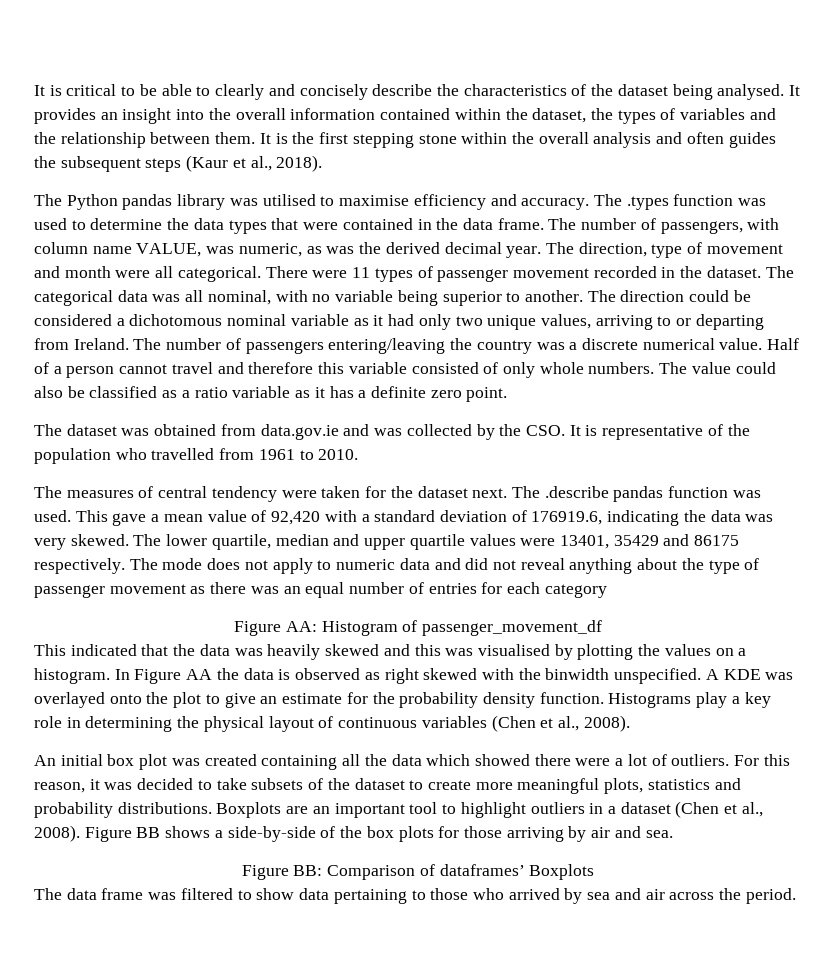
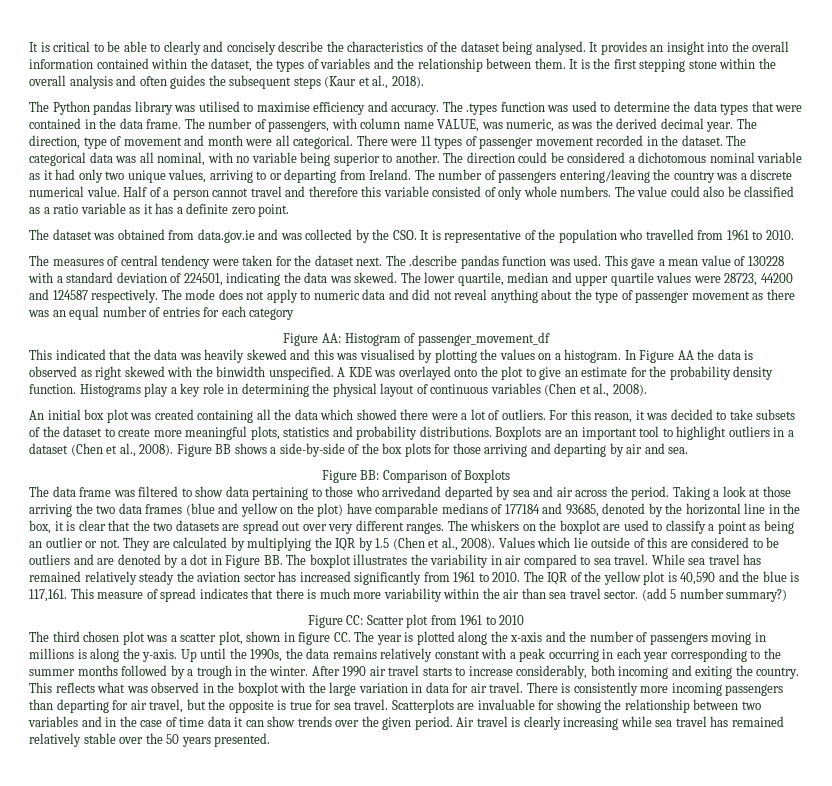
- This gave a mean value of 92,420 with a standard deviation of 176919.6, indicating the data was very skewed.
+ This gave a mean value of 130228 with a standard deviation of 224501, indicating the data was skewed.
- The lower quartile, median and upper quartile values were 13401, 35429 and 86175 respectively.
+ The lower quartile, median and upper quartile values were 28723, 44200 and 124587 respectively.
- Figure BB shows a side-by-side of the box plots for those arriving by air and sea.
+ Figure BB shows a side-by-side of the box plots for those arriving and departing by air and sea.
- Figure BB: Comparison of dataframes’ Boxplots
+ Figure BB: Comparison of Boxplots
- The data frame was filtered to show data pertaining to those who arrived by sea and air across the period.
+ The data frame was filtered to show data pertaining to those who arrivedand departed by sea and air across the period.
+ Taking a look at those arriving the two data frames (blue and yellow on the plot) have comparable medians of 177184 and 93685, denoted by the horizontal line in the box, it is clear that the two datasets are spread out over very different ranges. The whiskers on the boxplot are used to classify a point as being an outlier or not. They are calculated by multiplying the IQR by 1.5 (Chen et al., 2008). Values which lie outside of this are considered to be outliers and are denoted by a dot in Figure BB. The boxplot illustrates the variability in air compared to sea travel. While sea travel has remained relatively steady the aviation sector has increased significantly from 1961 to 2010. The IQR of the yellow plot is 40,590 and the blue is 117,161. This measure of spread indicates that there is much more variability within the air than sea travel sector. (add 5 number summary?)
+ Figure CC: Scatter plot from 1961 to 2010
+ The third chosen plot was a scatter plot, shown in figure CC. The year is plotted along the x-axis and the number of passengers moving in millions is along the y-axis. Up until the 1990s, the data remains relatively constant with a peak occurring in each year corresponding to the summer months followed by a trough in the winter. After 1990 air travel starts to increase considerably, both incoming and exiting the country. This reflects what was observed in the boxplot with the large variation in data for air travel. There is consistently more incoming passengers than departing for air travel, but the opposite is true for sea travel. Scatterplots are invaluable for showing the relationship between two variables and in the case of time data it can show trends over the given period. Air travel is clearly increasing while sea travel has remained relatively stable over the 50 years presented.

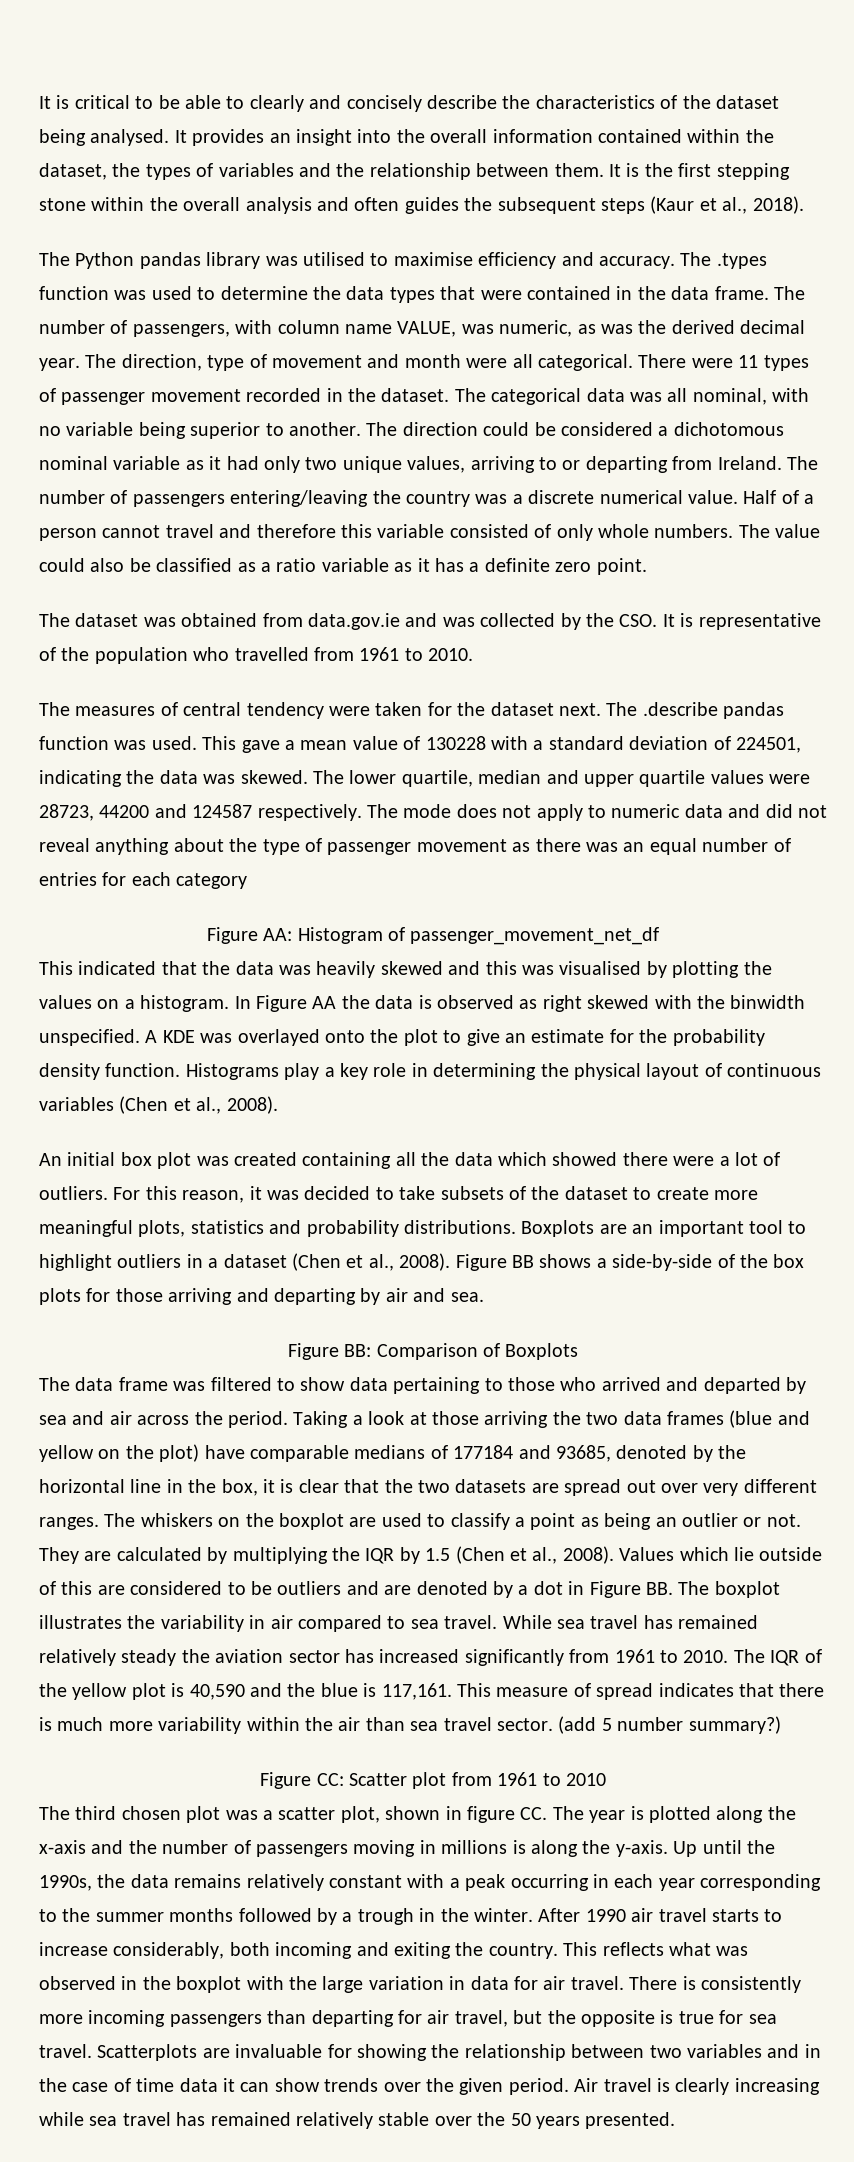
- Figure AA: Histogram of passenger_movement_df
+ Figure AA: Histogram of passenger_movement_net_df
- The data frame was filtered to show data pertaining to those who arrivedand departed by sea and air across the period.
+ The data frame was filtered to show data pertaining to those who arrived and departed by sea and air across the period.

